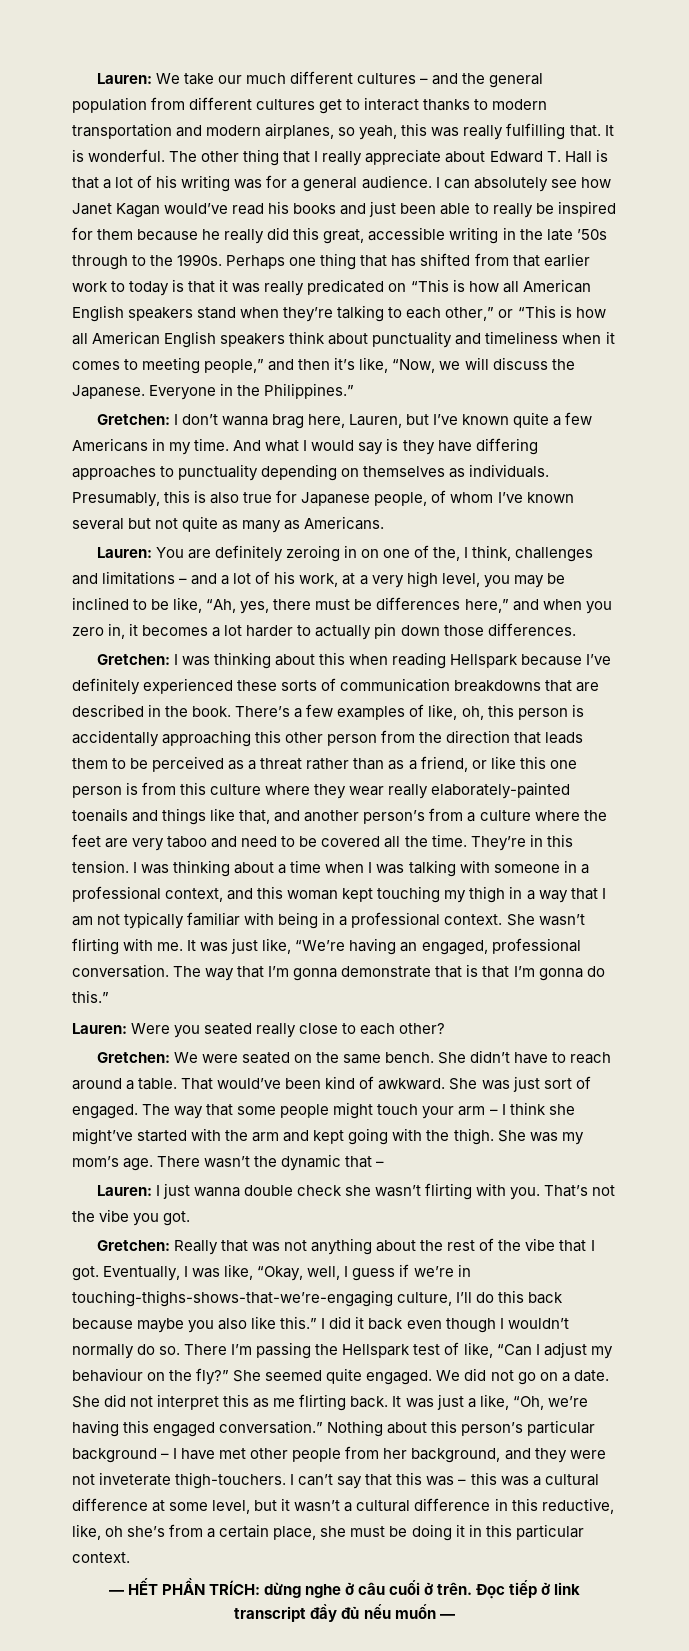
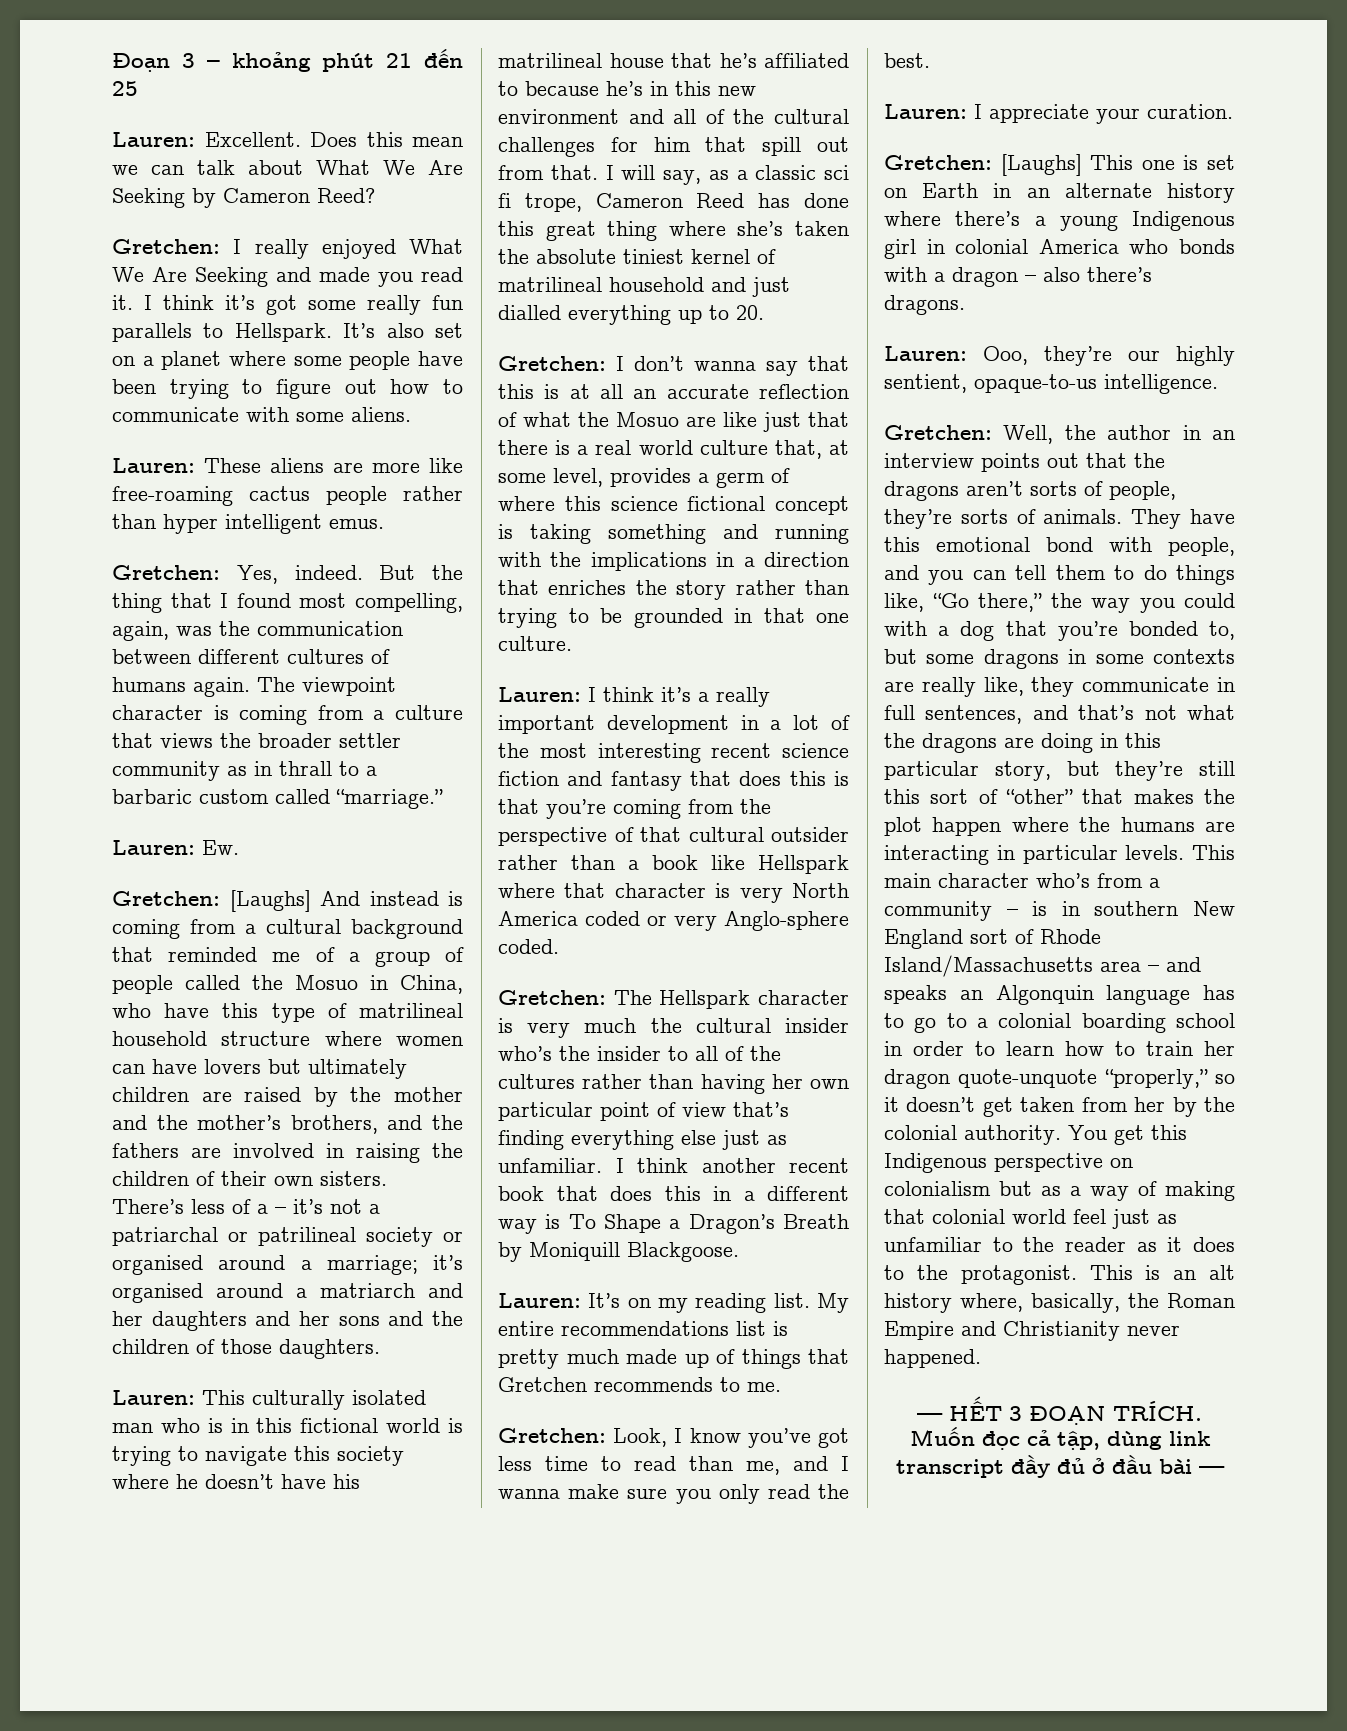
- Lauren: We take our much different cultures – and the general population from different cultures get to interact thanks to modern transportation and modern airplanes, so yeah, this was really fulfilling that. It is wonderful. The other thing that I really appreciate about Edward T. Hall is that a lot of his writing was for a general audience. I can absolutely see how Janet Kagan would’ve read his books and just been able to really be inspired for them because he really did this great, accessible writing in the late ’50s through to the 1990s. Perhaps one thing that has shifted from that earlier work to today is that it was really predicated on “This is how all American English speakers stand when they’re talking to each other,” or “This is how all American English speakers think about punctuality and timeliness when it comes to meeting people,” and then it’s like, “Now, we will discuss the Japanese. Everyone in the Philippines.”
- Gretchen: I don’t wanna brag here, Lauren, but I’ve known quite a few Americans in my time. And what I would say is they have differing approaches to punctuality depending on themselves as individuals. Presumably, this is also true for Japanese people, of whom I’ve known several but not quite as many as Americans.
- Lauren: You are definitely zeroing in on one of the, I think, challenges and limitations – and a lot of his work, at a very high level, you may be inclined to be like, “Ah, yes, there must be differences here,” and when you zero in, it becomes a lot harder to actually pin down those differences.
- Gretchen: I was thinking about this when reading Hellspark because I’ve definitely experienced these sorts of communication breakdowns that are described in the book. There’s a few examples of like, oh, this person is accidentally approaching this other person from the direction that leads them to be perceived as a threat rather than as a friend, or like this one person is from this culture where they wear really elaborately-painted toenails and things like that, and another person’s from a culture where the feet are very taboo and need to be covered all the time. They’re in this tension. I was thinking about a time when I was talking with someone in a professional context, and this woman kept touching my thigh in a way that I am not typically familiar with being in a professional context. She wasn’t flirting with me. It was just like, “We’re having an engaged, professional conversation. The way that I’m gonna demonstrate that is that I’m gonna do this.”
- Lauren: Were you seated really close to each other?
- Gretchen: We were seated on the same bench. She didn’t have to reach around a table. That would’ve been kind of awkward. She was just sort of engaged. The way that some people might touch your arm – I think she might’ve started with the arm and kept going with the thigh. She was my mom’s age. There wasn’t the dynamic that –
- Lauren: I just wanna double check she wasn’t flirting with you. That’s not the vibe you got.
- Gretchen: Really that was not anything about the rest of the vibe that I got. Eventually, I was like, “Okay, well, I guess if we’re in touching-thighs-shows-that-we’re-engaging culture, I’ll do this back because maybe you also like this.” I did it back even though I wouldn’t normally do so. There I’m passing the Hellspark test of like, “Can I adjust my behaviour on the fly?” She seemed quite engaged. We did not go on a date. She did not interpret this as me flirting back. It was just a like, “Oh, we’re having this engaged conversation.” Nothing about this person’s particular background – I have met other people from her background, and they were not inveterate thigh-touchers. I can’t say that this was – this was a cultural difference at some level, but it wasn’t a cultural difference in this reductive, like, oh she’s from a certain place, she must be doing it in this particular context.
- — HẾT PHẦN TRÍCH: dừng nghe ở câu cuối ở trên. Đọc tiếp ở link transcript đầy đủ nếu muốn —
+ Đoạn 3 – khoảng phút 21 đến 25
+ Lauren: Excellent. Does this mean we can talk about What We Are Seeking by Cameron Reed?
+ Gretchen: I really enjoyed What We Are Seeking and made you read it. I think it’s got some really fun parallels to Hellspark. It’s also set on a planet where some people have been trying to figure out how to communicate with some aliens.
+ Lauren: These aliens are more like free-roaming cactus people rather than hyper intelligent emus.
+ Gretchen: Yes, indeed. But the thing that I found most compelling, again, was the communication between different cultures of humans again. The viewpoint character is coming from a culture that views the broader settler community as in thrall to a barbaric custom called “marriage.”
+ Lauren: Ew.
+ Gretchen: [Laughs] And instead is coming from a cultural background that reminded me of a group of people called the Mosuo in China, who have this type of matrilineal household structure where women can have lovers but ultimately children are raised by the mother and the mother’s brothers, and the fathers are involved in raising the children of their own sisters. There’s less of a – it’s not a patriarchal or patrilineal society or organised around a marriage; it’s organised around a matriarch and her daughters and her sons and the children of those daughters.
+ Lauren: This culturally isolated man who is in this fictional world is trying to navigate this society where he doesn’t have his matrilineal house that he’s affiliated to because he’s in this new environment and all of the cultural challenges for him that spill out from that. I will say, as a classic sci fi trope, Cameron Reed has done this great thing where she’s taken the absolute tiniest kernel of matrilineal household and just dialled everything up to 20.
+ Gretchen: I don’t wanna say that this is at all an accurate reflection of what the Mosuo are like just that there is a real world culture that, at some level, provides a germ of where this science fictional concept is taking something and running with the implications in a direction that enriches the story rather than trying to be grounded in that one culture.
+ Lauren: I think it’s a really important development in a lot of the most interesting recent science fiction and fantasy that does this is that you’re coming from the perspective of that cultural outsider rather than a book like Hellspark where that character is very North America coded or very Anglo-sphere coded.
+ Gretchen: The Hellspark character is very much the cultural insider who’s the insider to all of the cultures rather than having her own particular point of view that’s finding everything else just as unfamiliar. I think another recent book that does this in a different way is To Shape a Dragon’s Breath by Moniquill Blackgoose.
+ Lauren: It’s on my reading list. My entire recommendations list is pretty much made up of things that Gretchen recommends to me.
+ Gretchen: Look, I know you’ve got less time to read than me, and I wanna make sure you only read the best.
+ Lauren: I appreciate your curation.
+ Gretchen: [Laughs] This one is set on Earth in an alternate history where there’s a young Indigenous girl in colonial America who bonds with a dragon – also there’s dragons.
+ Lauren: Ooo, they’re our highly sentient, opaque-to-us intelligence.
+ Gretchen: Well, the author in an interview points out that the dragons aren’t sorts of people, they’re sorts of animals. They have this emotional bond with people, and you can tell them to do things like, “Go there,” the way you could with a dog that you’re bonded to, but some dragons in some contexts are really like, they communicate in full sentences, and that’s not what the dragons are doing in this particular story, but they’re still this sort of “other” that makes the plot happen where the humans are interacting in particular levels. This main character who’s from a community – is in southern New England sort of Rhode Island/Massachusetts area – and speaks an Algonquin language has to go to a colonial boarding school in order to learn how to train her dragon quote-unquote “properly,” so it doesn’t get taken from her by the colonial authority. You get this Indigenous perspective on colonialism but as a way of making that colonial world feel just as unfamiliar to the reader as it does to the protagonist. This is an alt history where, basically, the Roman Empire and Christianity never happened.
+ — HẾT 3 ĐOẠN TRÍCH. Muốn đọc cả tập, dùng link transcript đầy đủ ở đầu bài —

